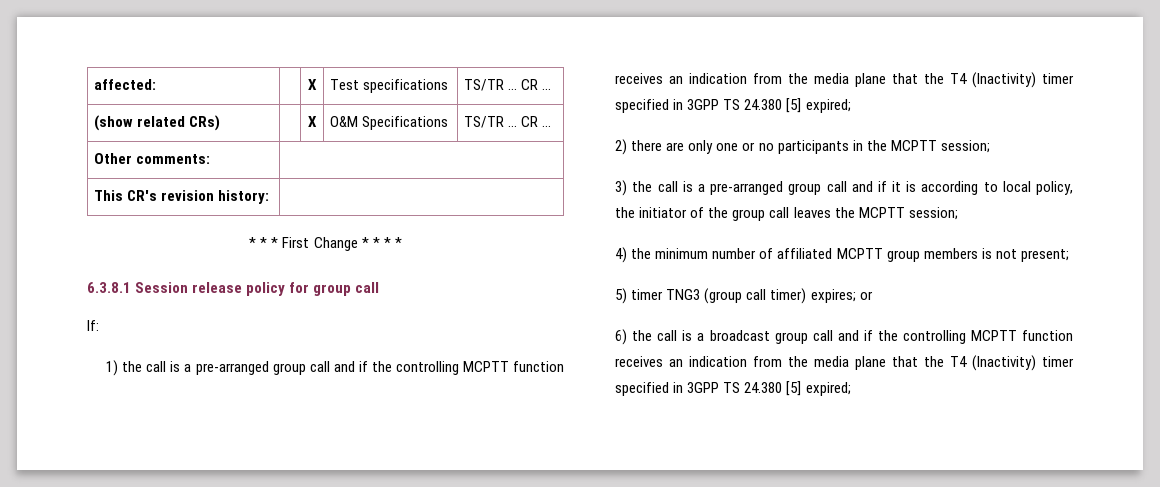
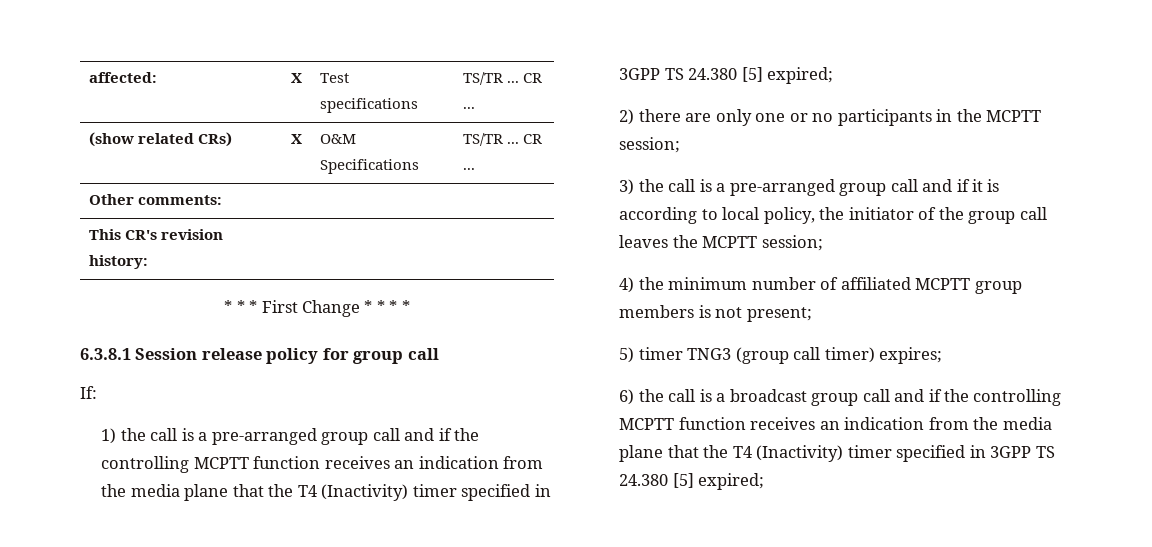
- 5) timer TNG3 (group call timer) expires; or
+ 5) timer TNG3 (group call timer) expires;

